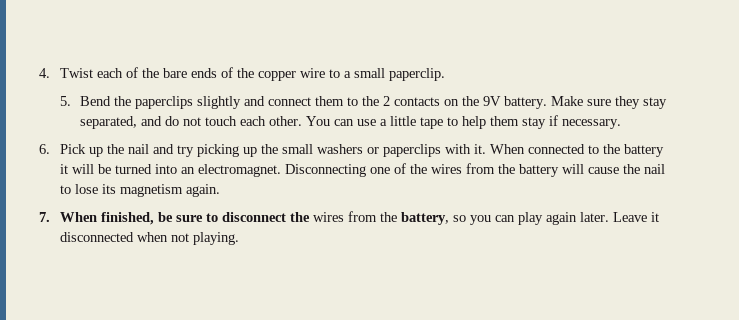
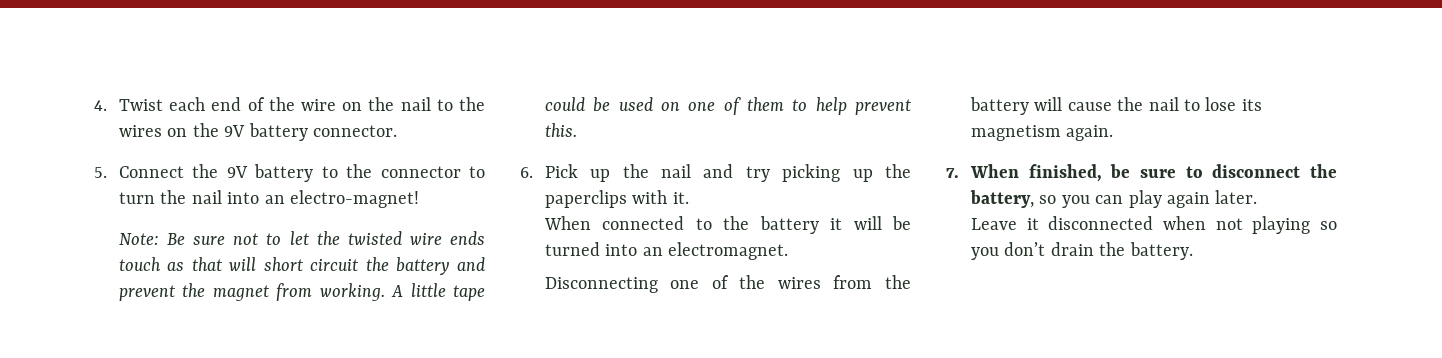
- 4. Twist each of the bare ends of the copper wire to a small paperclip.
- 5. Bend the paperclips slightly and connect them to the 2 contacts on the 9V battery. Make sure they stay separated, and do not touch each other. You can use a little tape to help them stay if necessary.
+ 4. Twist each end of the wire on the nail to the wires on the 9V battery connector.
+ 5. Connect the 9V battery to the connector to turn the nail into an electro-magnet!
+ Note: Be sure not to let the twisted wire ends touch as that will short circuit the battery and prevent the magnet from working. A little tape could be used on one of them to help prevent this.
- 6. Pick up the nail and try picking up the small washers or paperclips with it. When connected to the battery it will be turned into an electromagnet. Disconnecting one of the wires from the battery will cause the nail to lose its magnetism again.
+ 6. Pick up the nail and try picking up the paperclips with it.
+ When connected to the battery it will be turned into an electromagnet.
+ Disconnecting one of the wires from the battery will cause the nail to lose its magnetism again.
- 7. When finished, be sure to disconnect the wires from the battery, so you can play again later. Leave it disconnected when not playing.
+ 7. When finished, be sure to disconnect the battery, so you can play again later.
+ Leave it disconnected when not playing so you don’t drain the battery.

